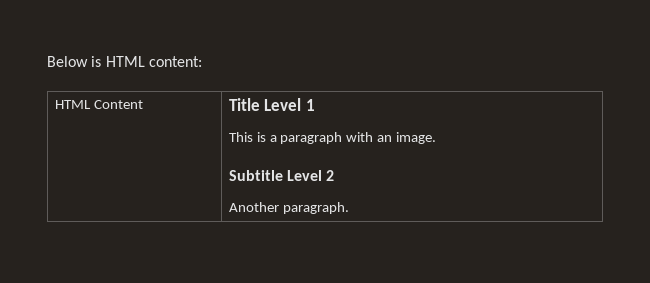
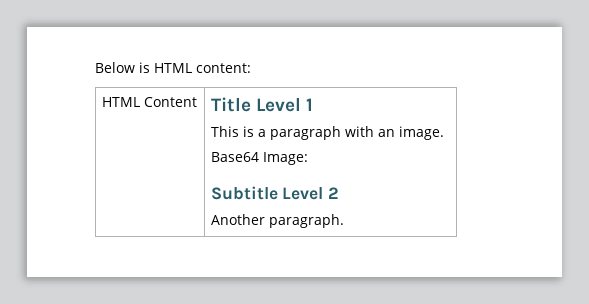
  HTML Content | Title Level 1
  This is a paragraph with an image.
+ Base64 Image:

